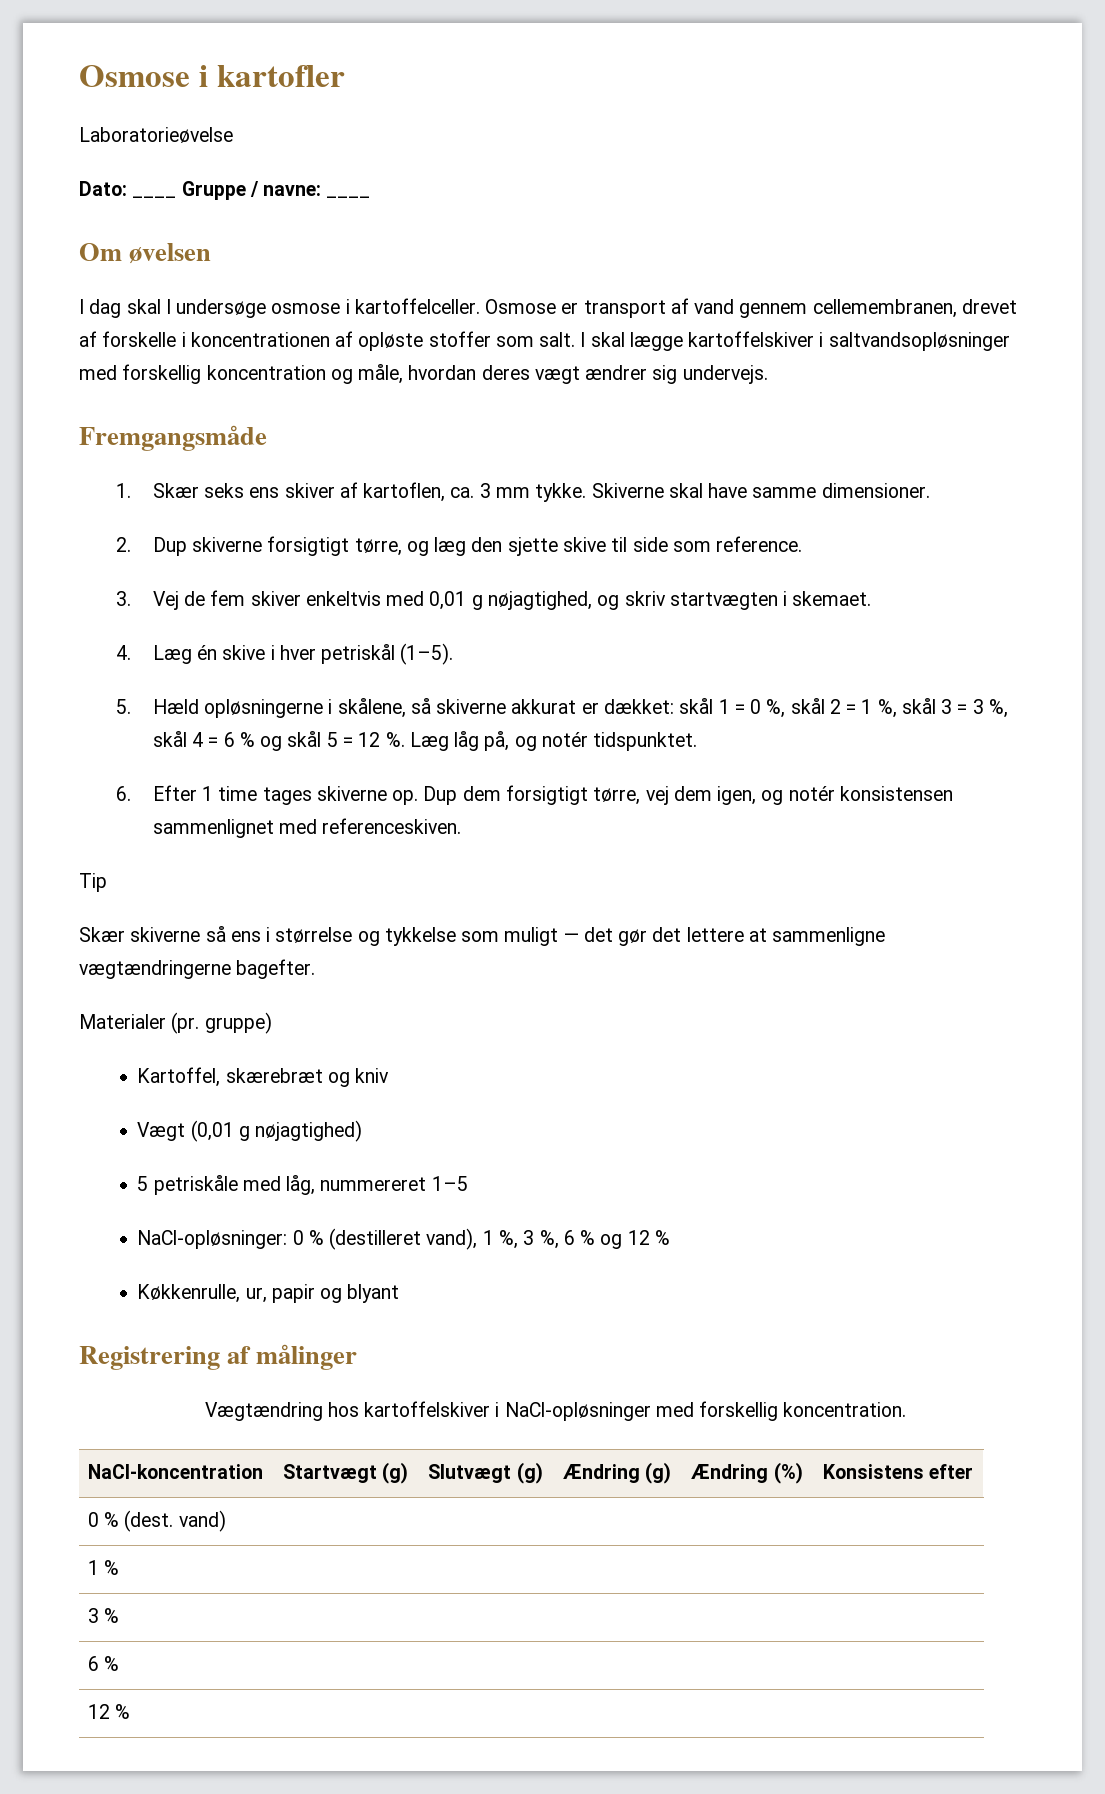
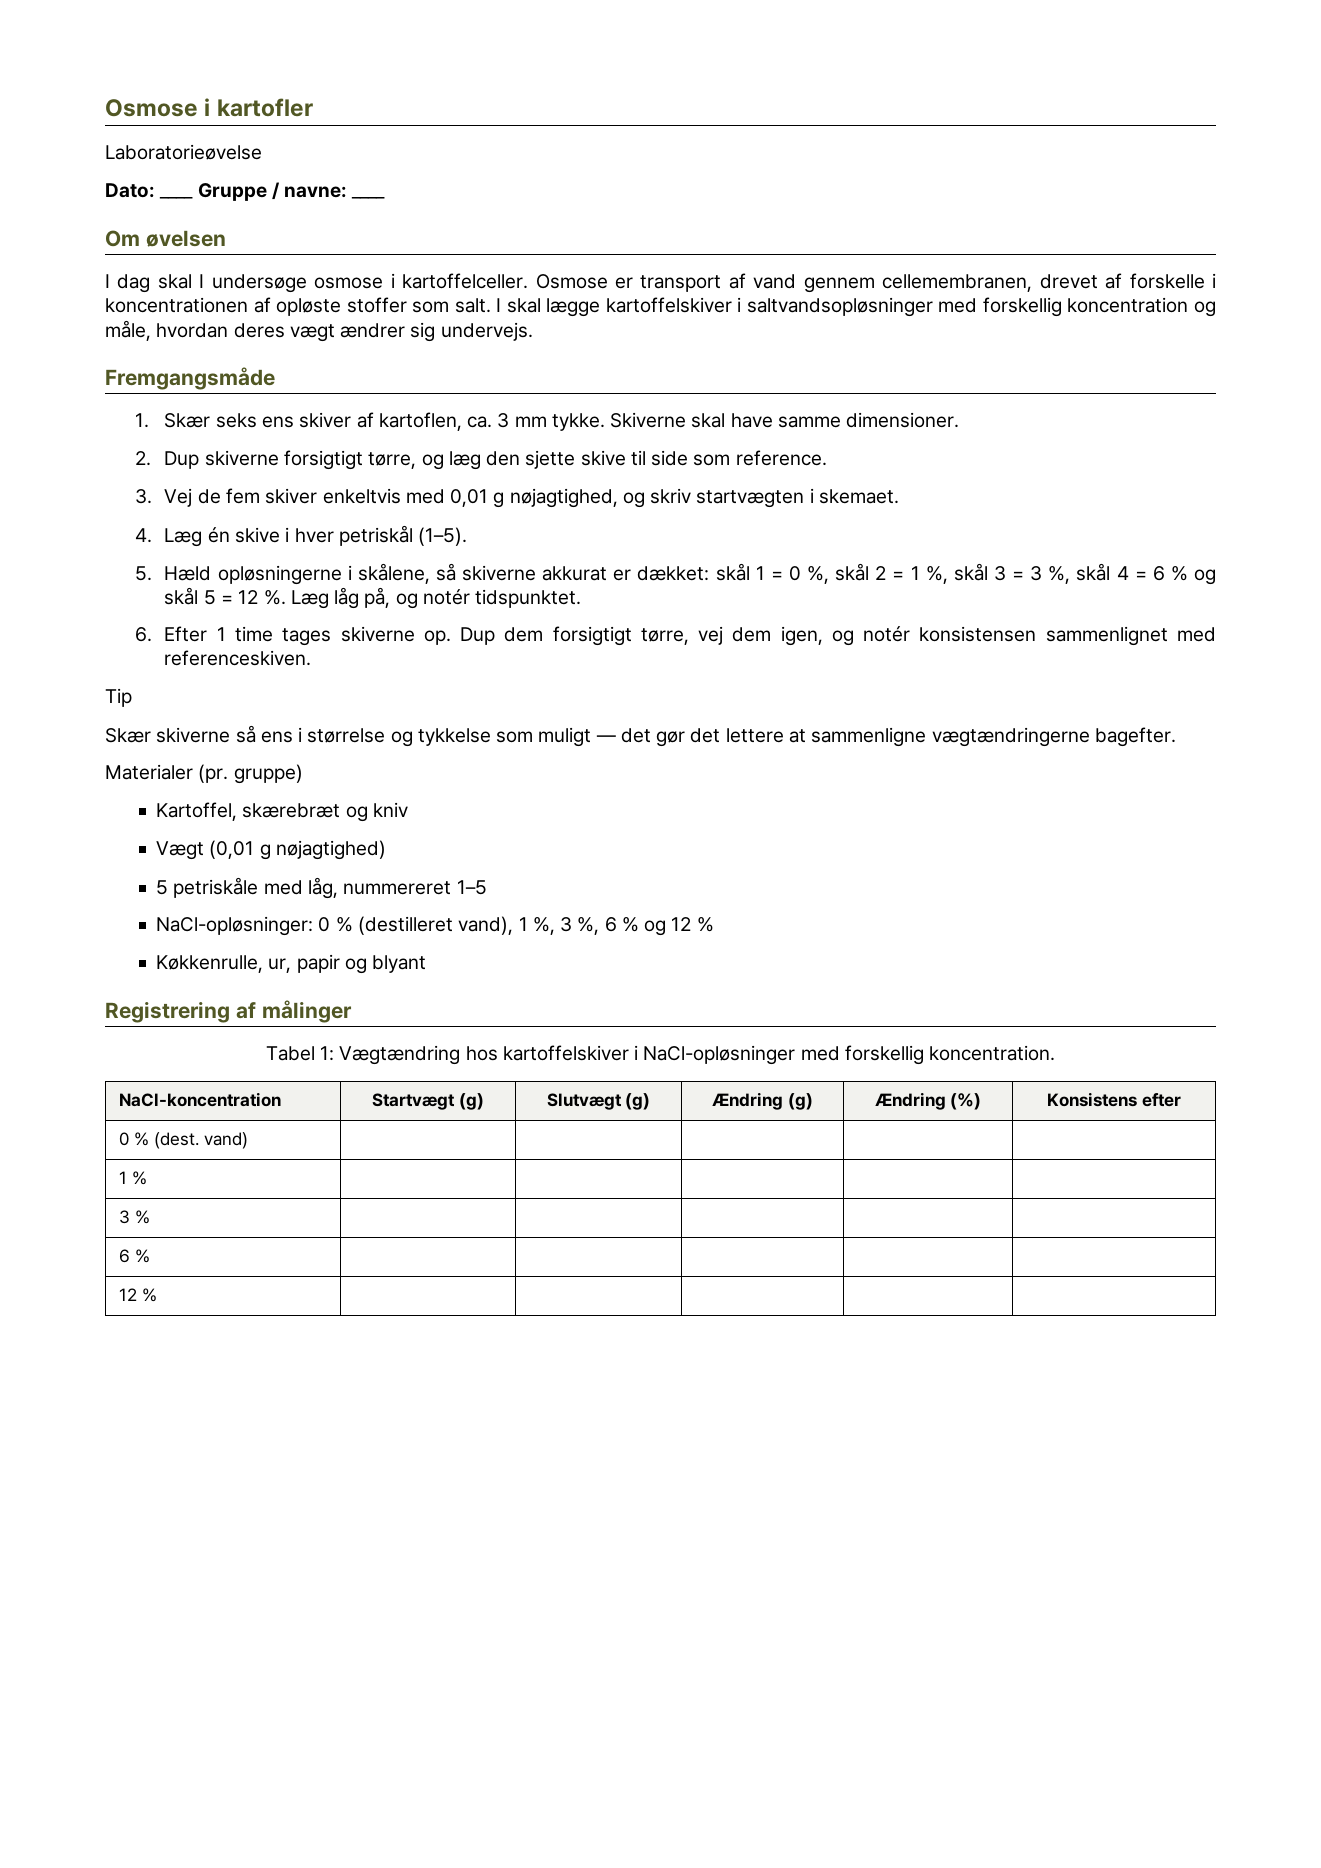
- Vægtændring hos kartoffelskiver i NaCl-opløsninger med forskellig koncentration.
+ Tabel 1: Vægtændring hos kartoffelskiver i NaCl-opløsninger med forskellig koncentration.

